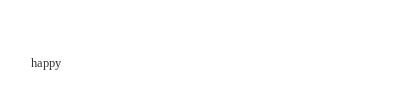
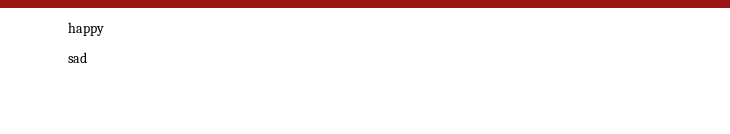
+ sad

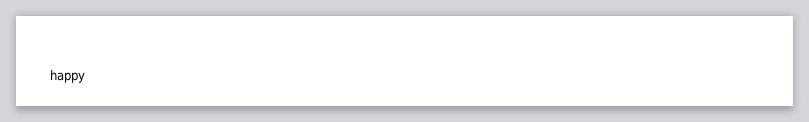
- sad

